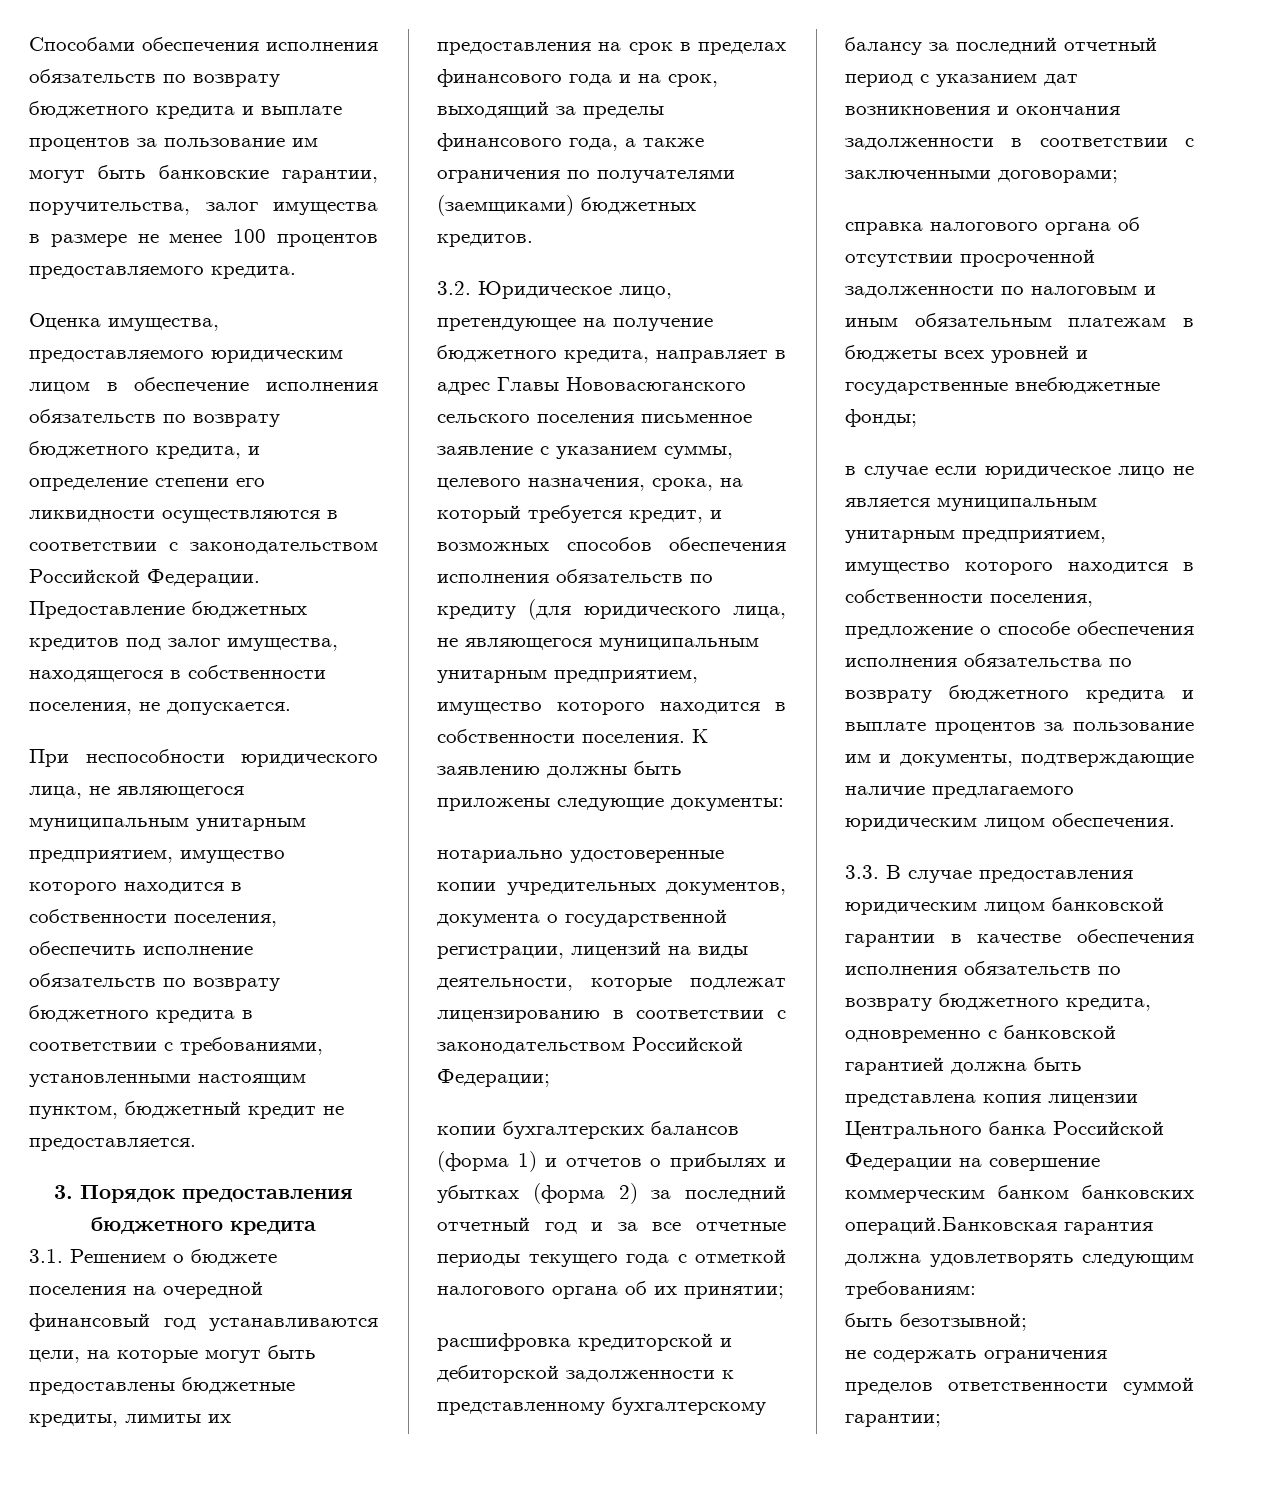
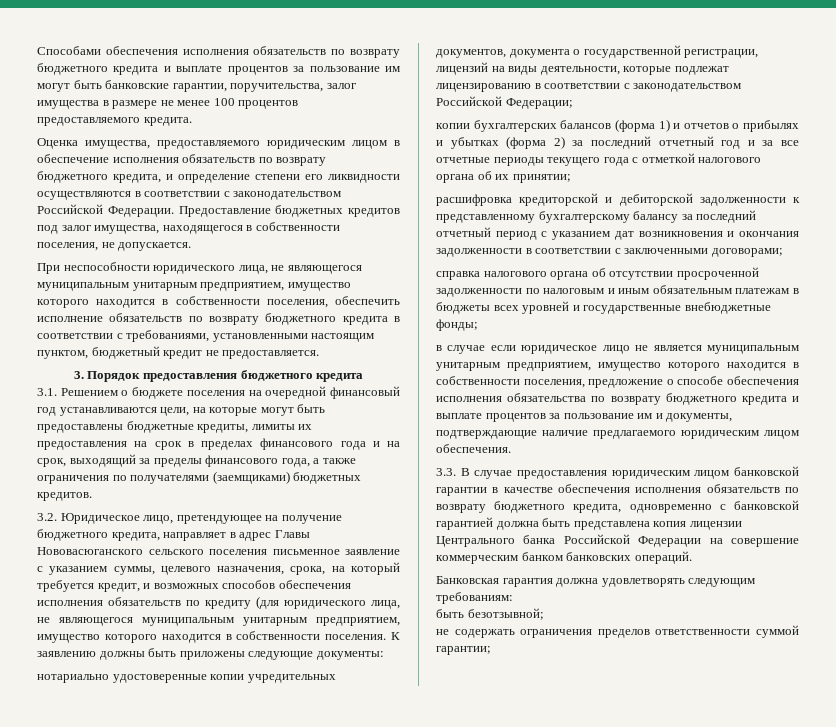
- 3.3. В случае предоставления юридическим лицом банковской гарантии в качестве обеспечения исполнения обязательств по возврату бюджетного кредита, одновременно с банковской гарантией должна быть представлена копия лицензии Центрального банка Российской Федерации на совершение коммерческим банком банковских операций.Банковская гарантия должна удовлетворять следующим требованиям:
+ 3.3. В случае предоставления юридическим лицом банковской гарантии в качестве обеспечения исполнения обязательств по возврату бюджетного кредита, одновременно с банковской гарантией должна быть представлена копия лицензии Центрального банка Российской Федерации на совершение коммерческим банком банковских операций.
+ Банковская гарантия должна удовлетворять следующим требованиям:

